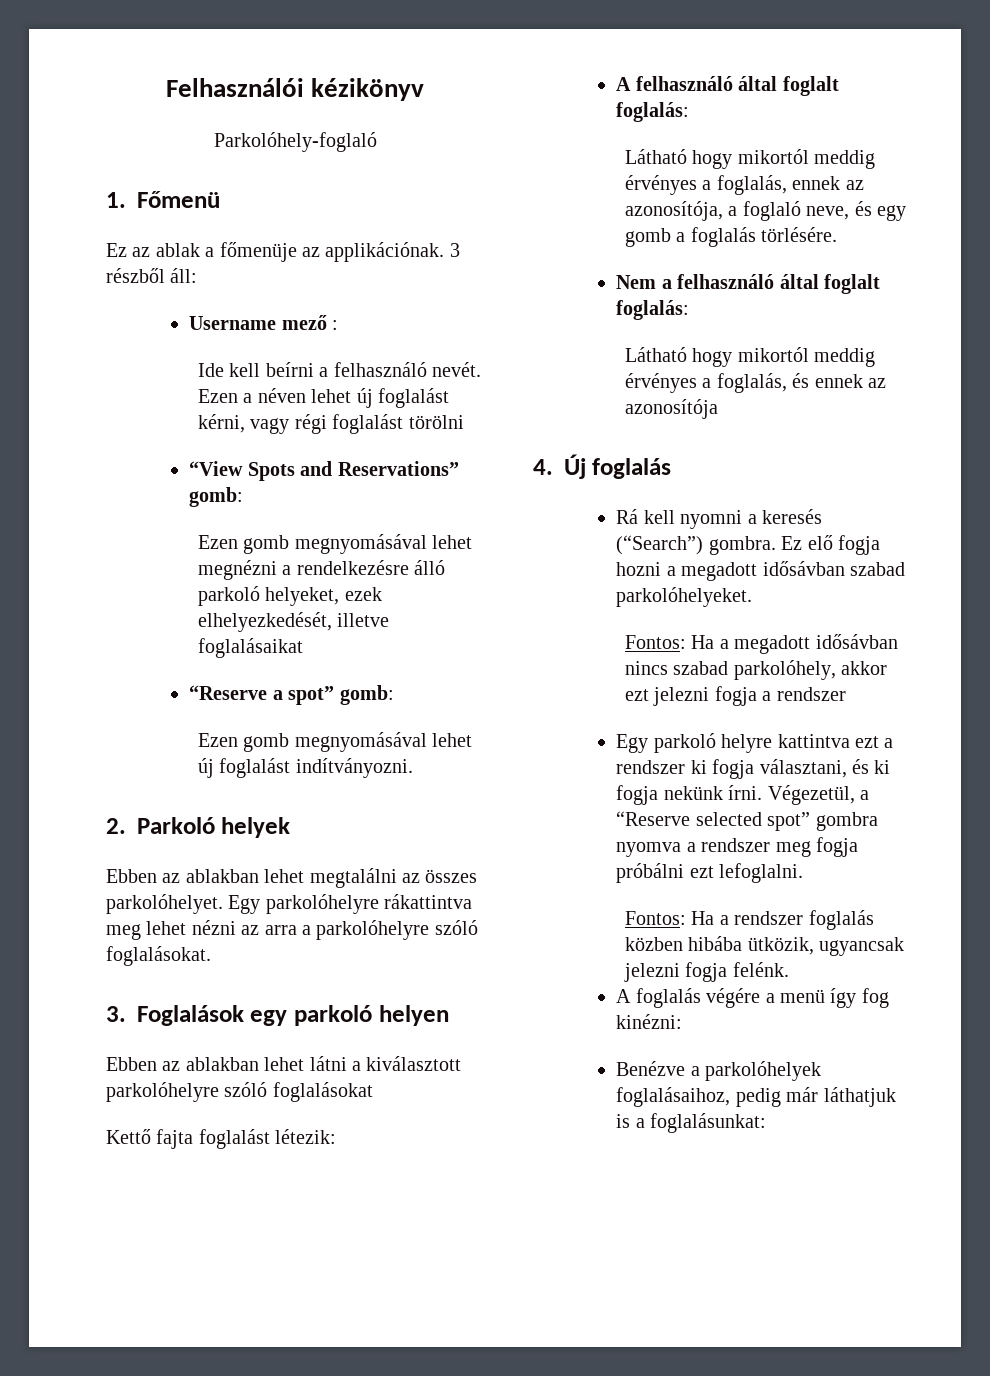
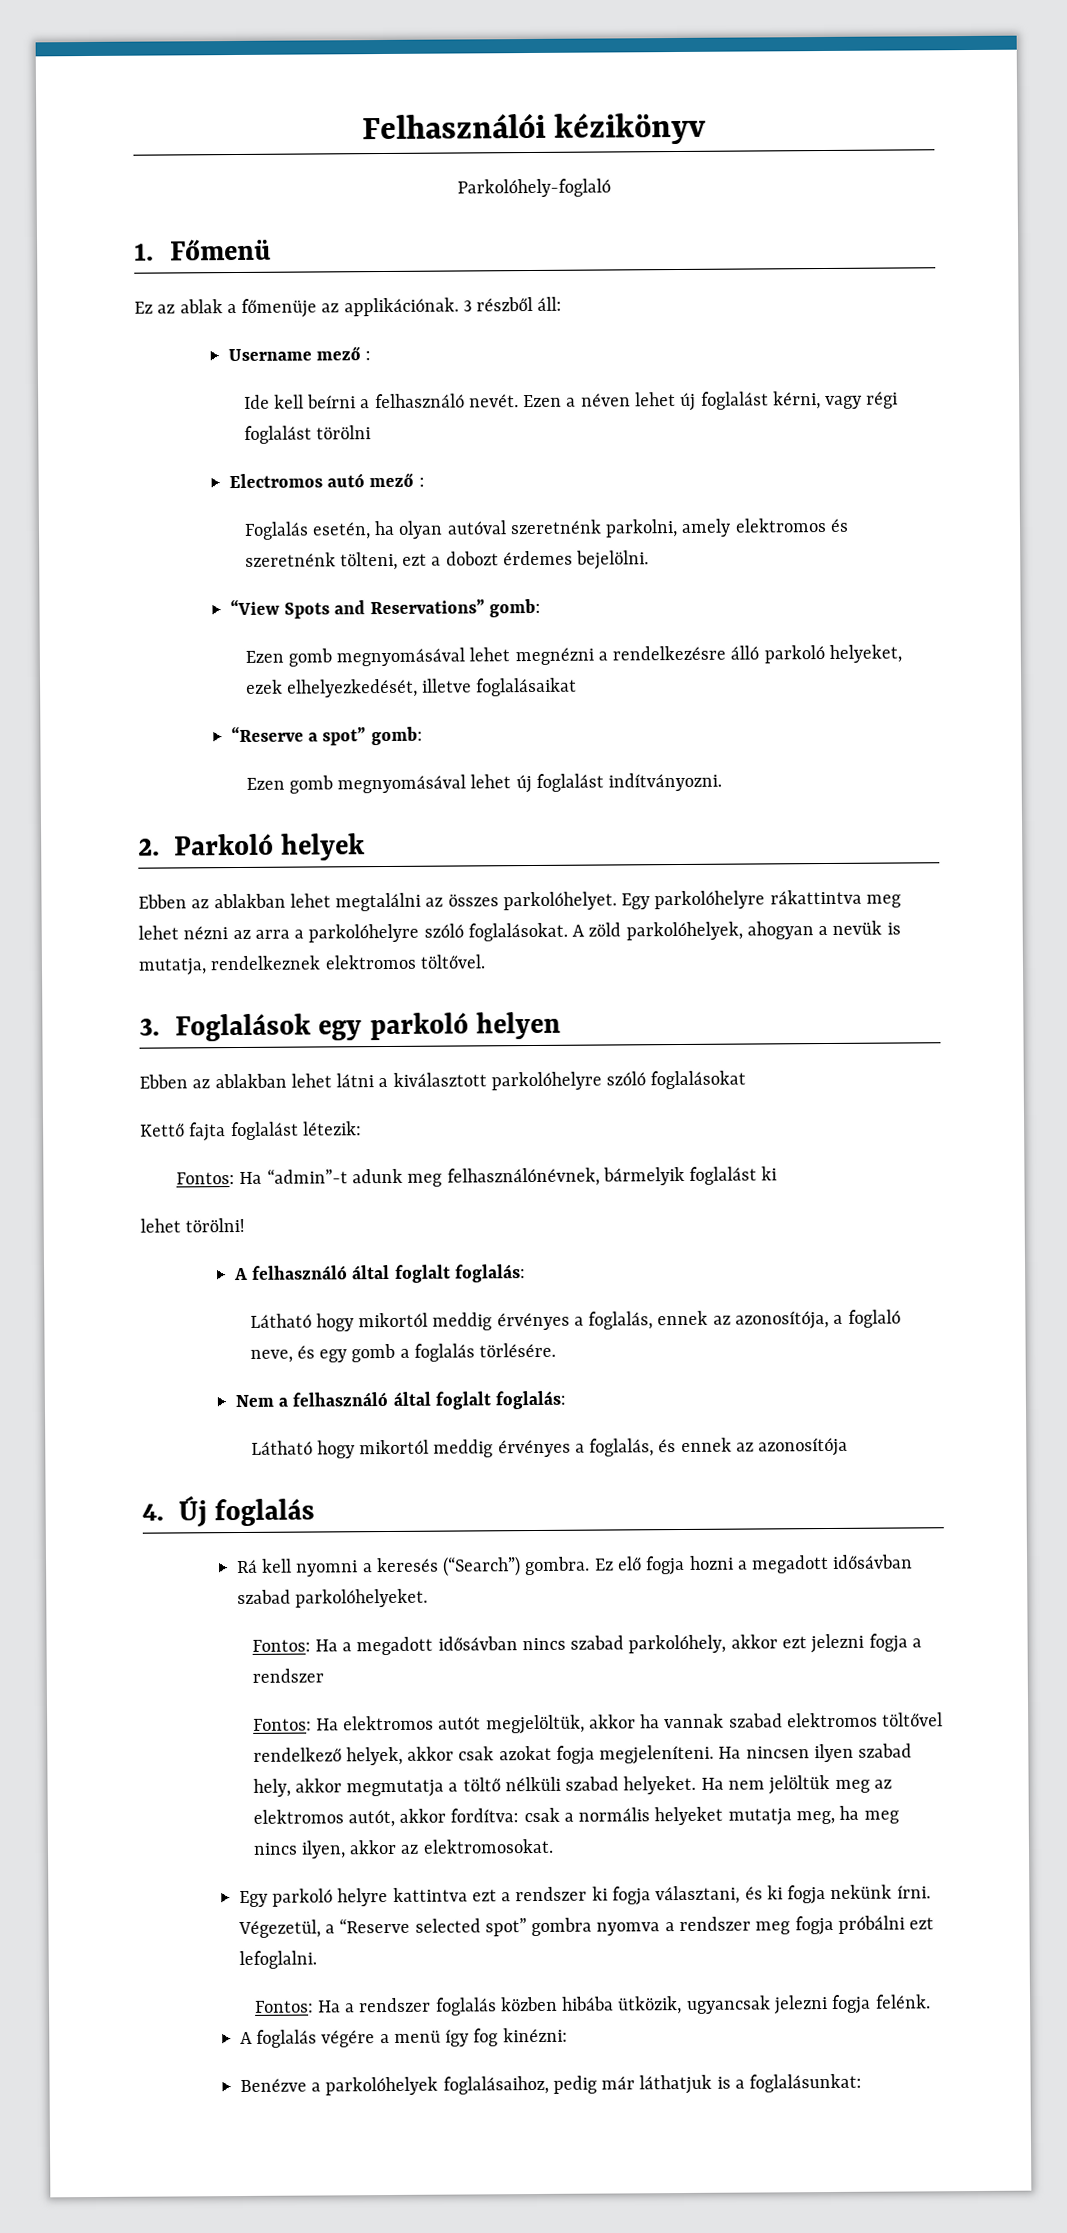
+ Electromos autó mező :
+ Foglalás esetén, ha olyan autóval szeretnénk parkolni, amely elektromos és szeretnénk tölteni, ezt a dobozt érdemes bejelölni.
+ A zöld parkolóhelyek, ahogyan a nevük is mutatja, rendelkeznek elektromos töltővel.
+ Fontos: Ha “admin”-t adunk meg felhasználónévnek, bármelyik foglalást ki
+ lehet törölni!
+ Fontos: Ha elektromos autót megjelöltük, akkor ha vannak szabad elektromos töltővel rendelkező helyek, akkor csak azokat fogja megjeleníteni. Ha nincsen ilyen szabad hely, akkor megmutatja a töltő nélküli szabad helyeket. Ha nem jelöltük meg az elektromos autót, akkor fordítva: csak a normális helyeket mutatja meg, ha meg nincs ilyen, akkor az elektromosokat.

